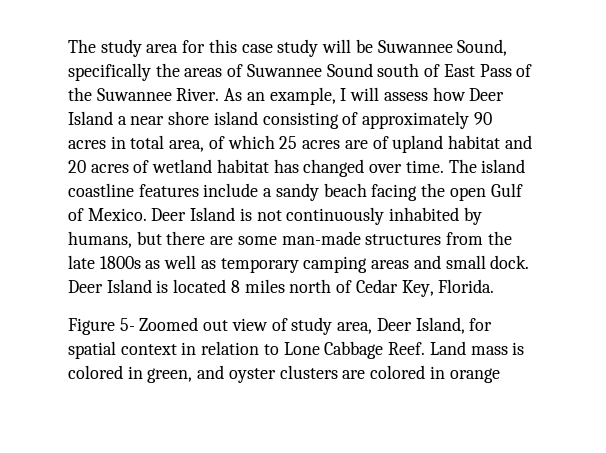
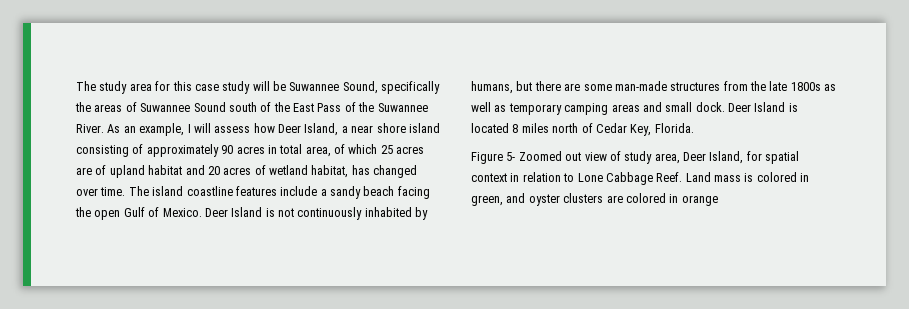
- The study area for this case study will be Suwannee Sound, specifically the areas of Suwannee Sound south of East Pass of the Suwannee River.
+ The study area for this case study will be Suwannee Sound, specifically the areas of Suwannee Sound south of the East Pass of the Suwannee River.
- As an example, I will assess how Deer Island a near shore island consisting of approximately 90 acres in total area, of which 25 acres are of upland habitat and 20 acres of wetland habitat has changed over time.
+ As an example, I will assess how Deer Island, a near shore island consisting of approximately 90 acres in total area, of which 25 acres are of upland habitat and 20 acres of wetland habitat, has changed over time.

